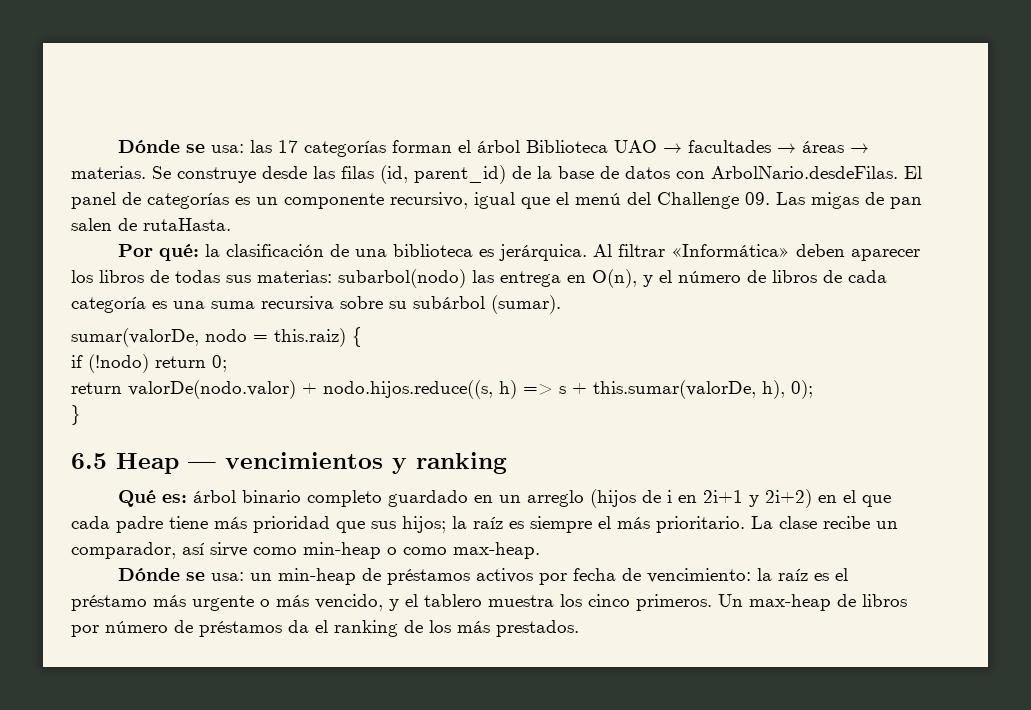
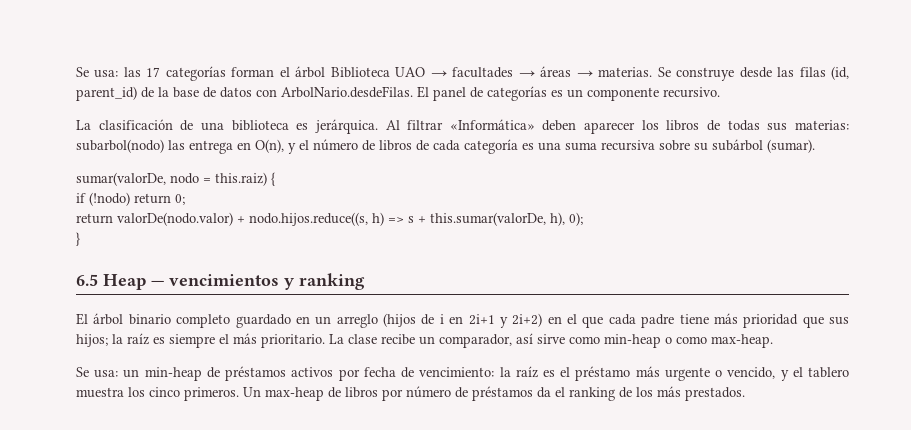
- Dónde se usa: las 17 categorías forman el árbol Biblioteca UAO → facultades → áreas → materias.
+ Se usa: las 17 categorías forman el árbol Biblioteca UAO → facultades → áreas → materias.
- Se construye desde las filas (id, parent_id) de la base de datos con ArbolNario.desdeFilas. El panel de categorías es un componente recursivo, igual que el menú del Challenge 09. Las migas de pan salen de rutaHasta.
- Por qué: la clasificación de una biblioteca es jerárquica.
+ Se construye desde las filas (id, parent_id) de la base de datos con ArbolNario.desdeFilas. El panel de categorías es un componente recursivo.
+ La clasificación de una biblioteca es jerárquica.
- Qué es: árbol binario completo guardado en un arreglo (hijos de i en 2i+1 y 2i+2) en el que cada padre tiene más prioridad que sus hijos; la raíz es siempre el más prioritario.
+ El árbol binario completo guardado en un arreglo (hijos de i en 2i+1 y 2i+2) en el que cada padre tiene más prioridad que sus hijos; la raíz es siempre el más prioritario.
- Dónde se usa: un min-heap de préstamos activos por fecha de vencimiento: la raíz es el préstamo más urgente o más vencido, y el tablero muestra los cinco primeros.
+ Se usa: un min-heap de préstamos activos por fecha de vencimiento: la raíz es el préstamo más urgente o vencido, y el tablero muestra los cinco primeros.

